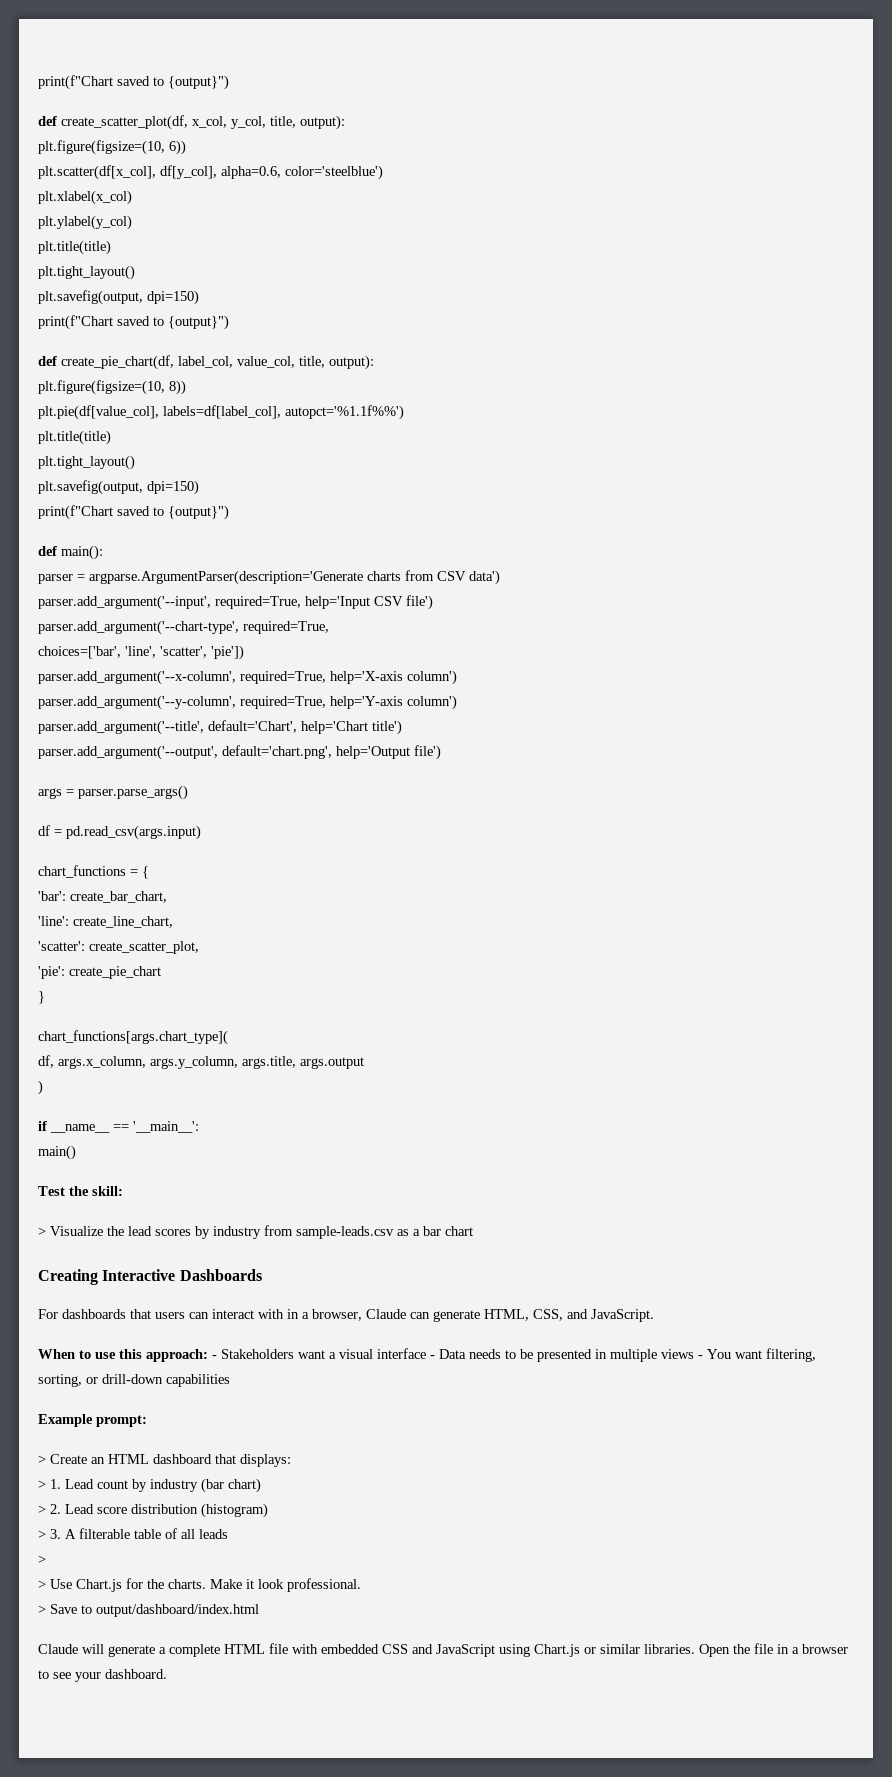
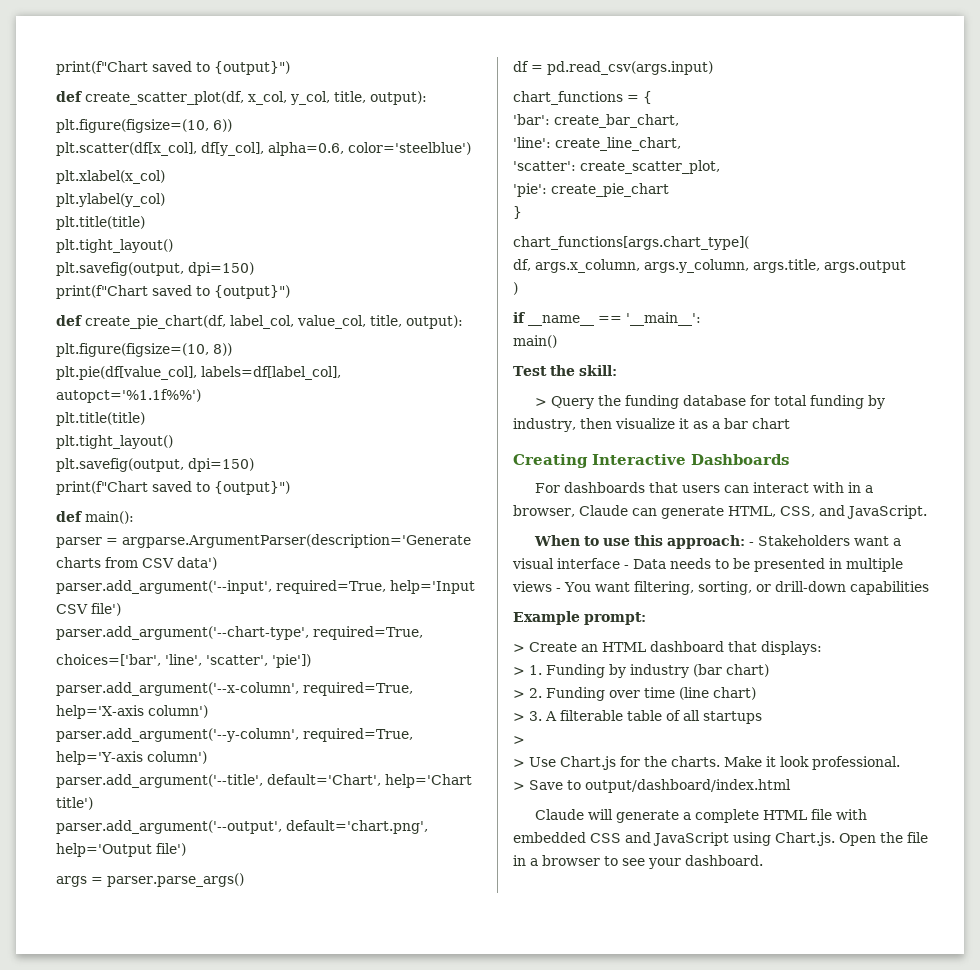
- > Visualize the lead scores by industry from sample-leads.csv as a bar chart
+ > Query the funding database for total funding by industry, then visualize it as a bar chart
- > 1. Lead count by industry (bar chart)
+ > 1. Funding by industry (bar chart)
- > 2. Lead score distribution (histogram)
+ > 2. Funding over time (line chart)
- > 3. A filterable table of all leads
+ > 3. A filterable table of all startups
- Claude will generate a complete HTML file with embedded CSS and JavaScript using Chart.js or similar libraries. Open the file in a browser to see your dashboard.
+ Claude will generate a complete HTML file with embedded CSS and JavaScript using Chart.js. Open the file in a browser to see your dashboard.

